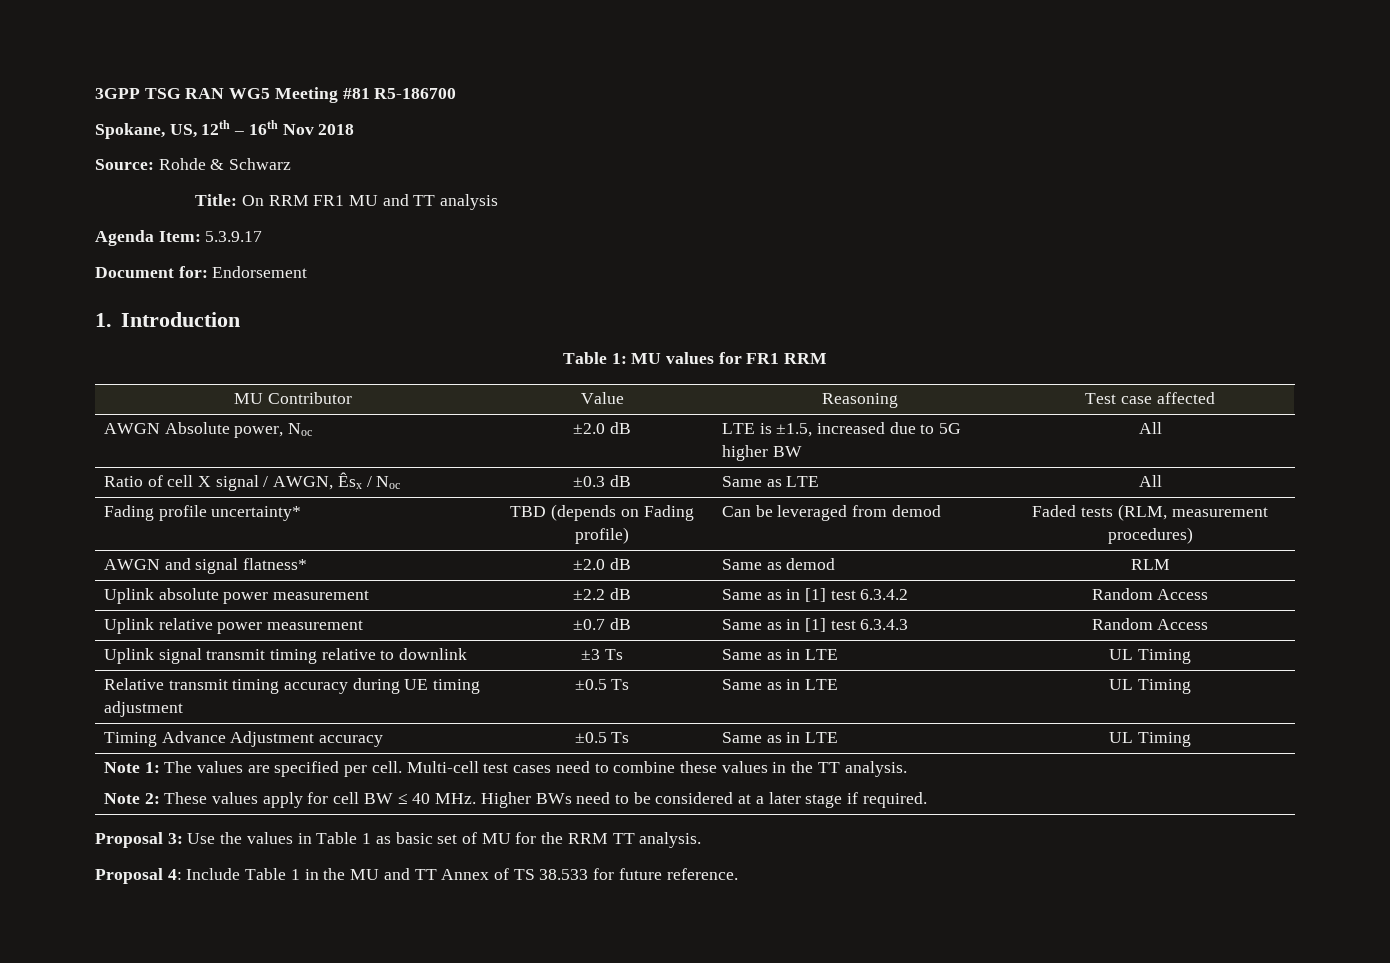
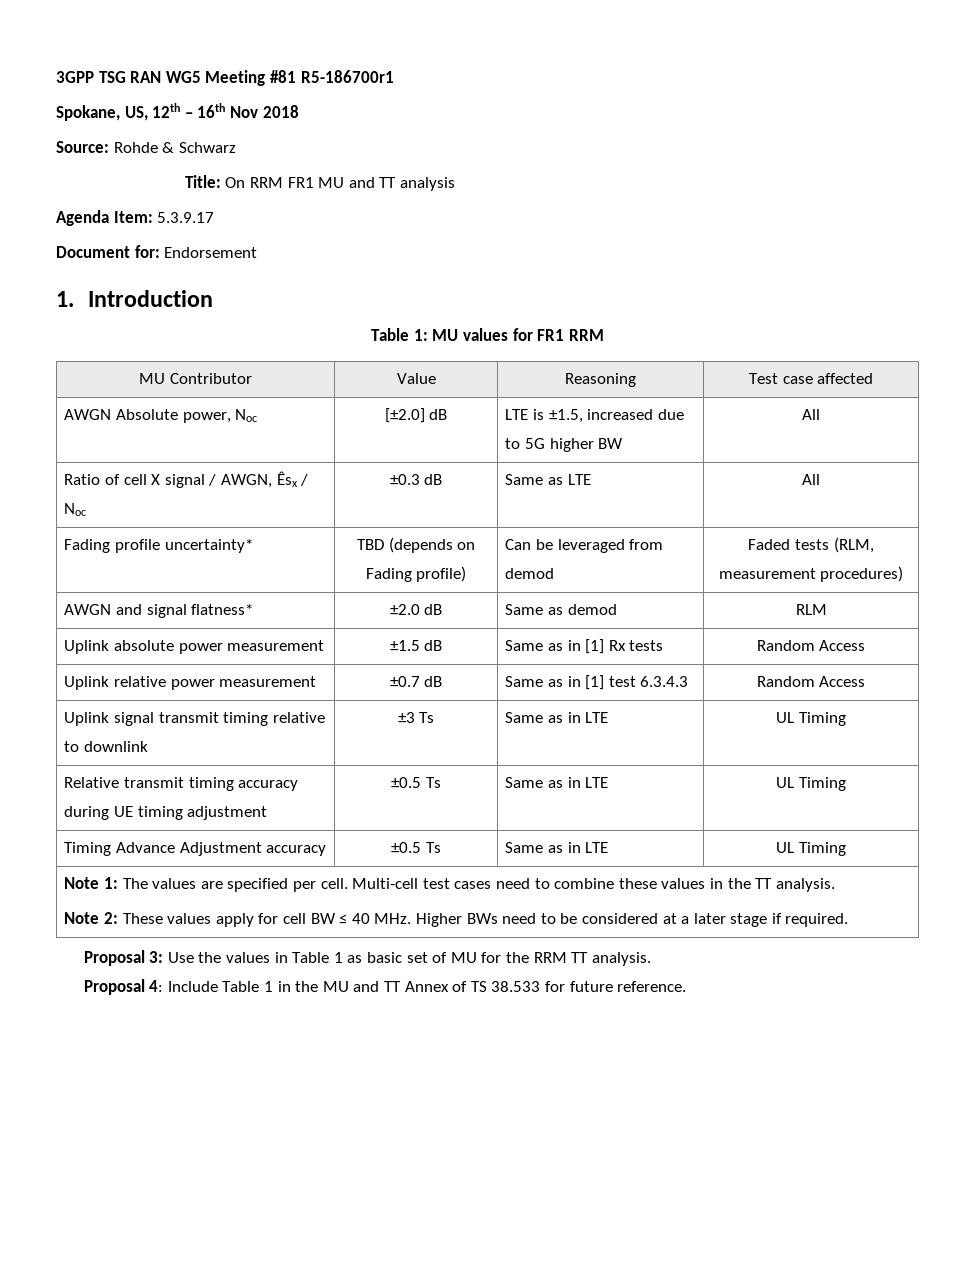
- 3GPP TSG RAN WG5 Meeting #81 R5-186700
+ 3GPP TSG RAN WG5 Meeting #81 R5-186700r1
- AWGN Absolute power, Noc | ±2.0 dB | LTE is ±1.5, increased due to 5G higher BW | All
+ AWGN Absolute power, Noc | [±2.0] dB | LTE is ±1.5, increased due to 5G higher BW | All
- Uplink absolute power measurement | ±2.2 dB | Same as in [1] test 6.3.4.2 | Random Access
+ Uplink absolute power measurement | ±1.5 dB | Same as in [1] Rx tests | Random Access

